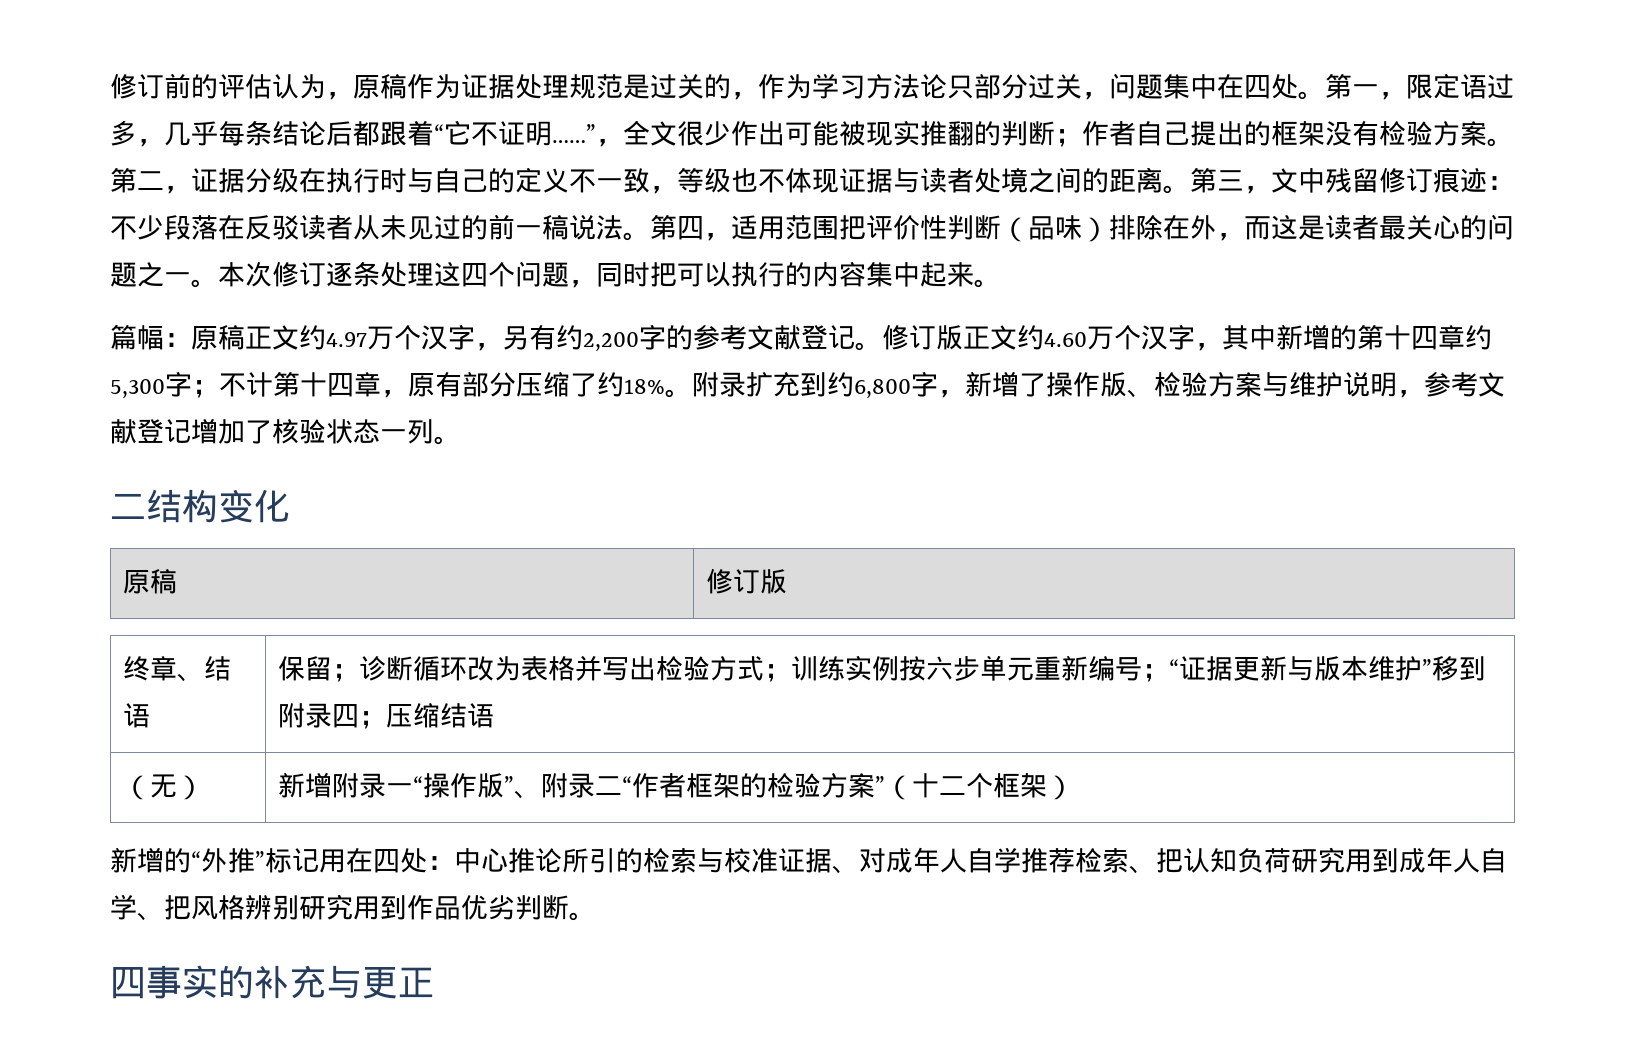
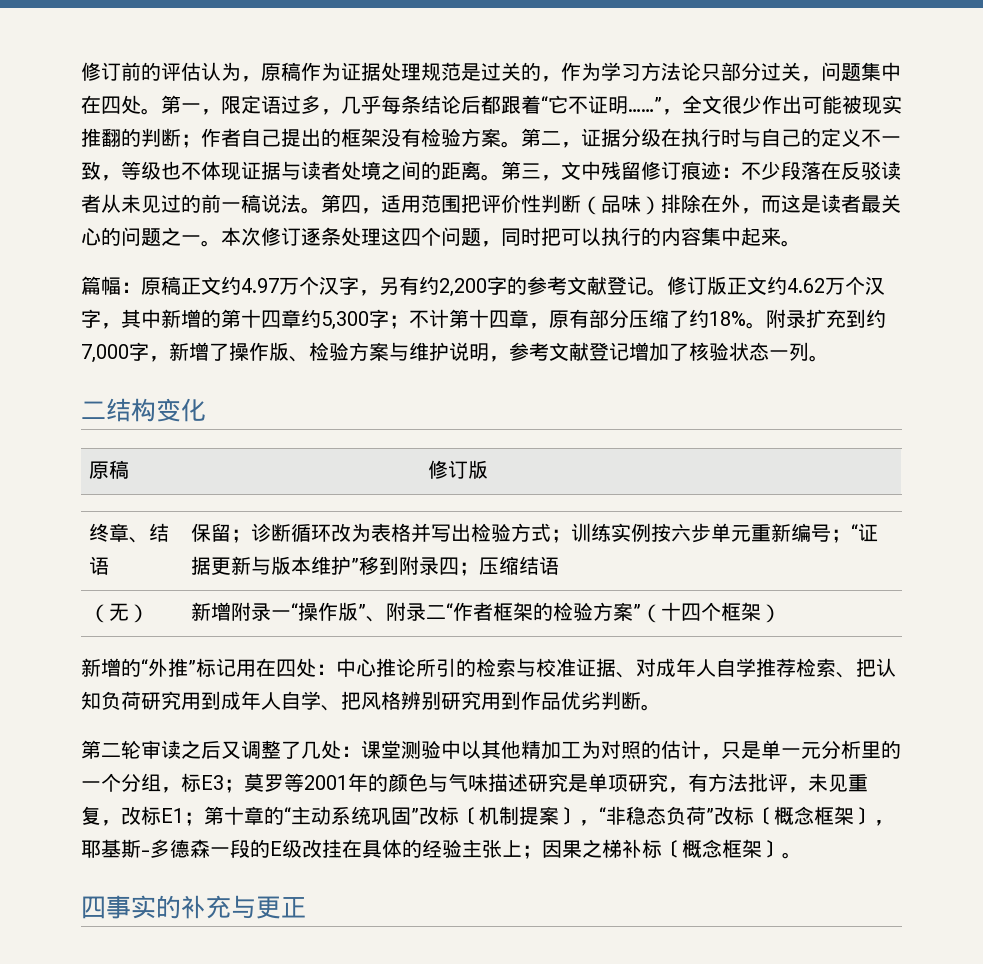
- 修订版正文约4.60万个汉字，其中新增的第十四章约5,300字；不计第十四章，原有部分压缩了约18%。
+ 修订版正文约4.62万个汉字，其中新增的第十四章约5,300字；不计第十四章，原有部分压缩了约18%。
- 附录扩充到约6,800字，新增了操作版、检验方案与维护说明，参考文献登记增加了核验状态一列。
+ 附录扩充到约7,000字，新增了操作版、检验方案与维护说明，参考文献登记增加了核验状态一列。
- （无） | 新增附录一“操作版”、附录二“作者框架的检验方案”（十二个框架）
+ （无） | 新增附录一“操作版”、附录二“作者框架的检验方案”（十四个框架）
+ 第二轮审读之后又调整了几处：课堂测验中以其他精加工为对照的估计，只是单一元分析里的一个分组，标E3；莫罗等2001年的颜色与气味描述研究是单项研究，有方法批评，未见重复，改标E1；第十章的“主动系统巩固”改标〔机制提案〕，“非稳态负荷”改标〔概念框架〕，耶基斯-多德森一段的E级改挂在具体的经验主张上；因果之梯补标〔概念框架〕。

